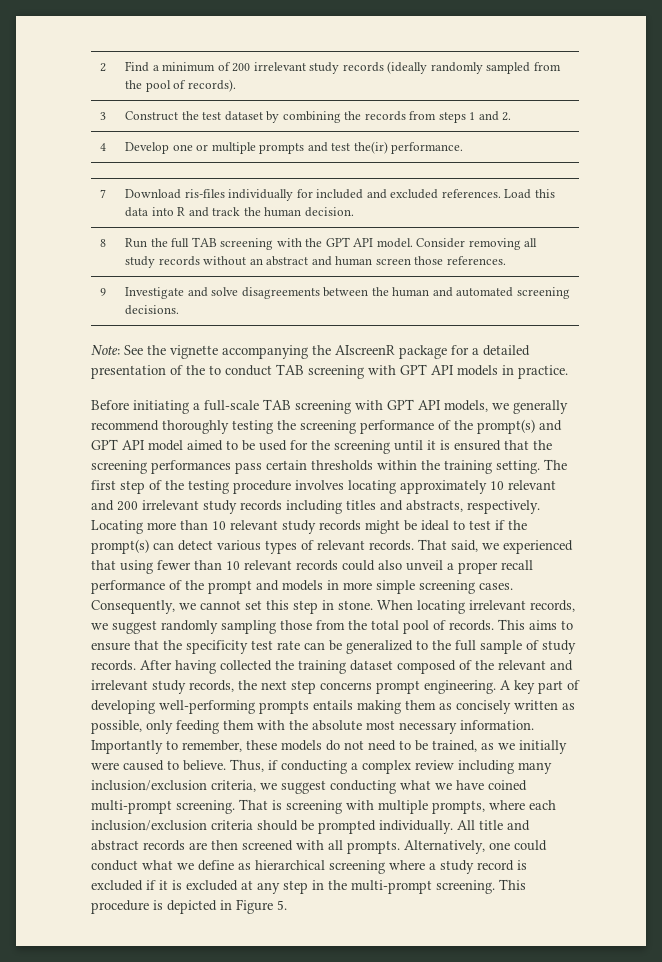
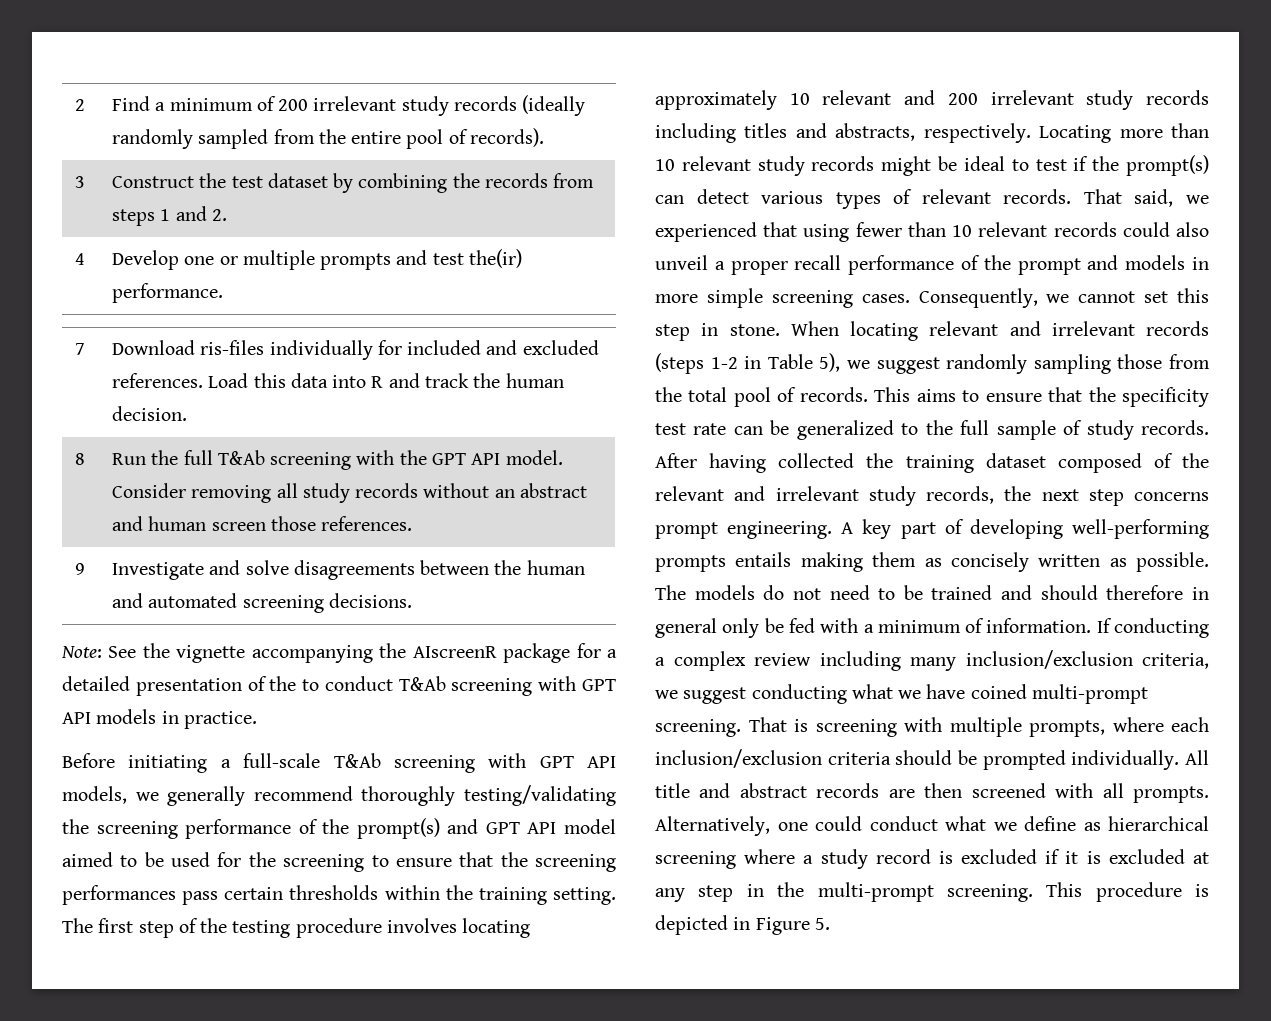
- 2 | Find a minimum of 200 irrelevant study records (ideally randomly sampled from the pool of records).
+ 2 | Find a minimum of 200 irrelevant study records (ideally randomly sampled from the entire pool of records).
- 8 | Run the full TAB screening with the GPT API model. Consider removing all study records without an abstract and human screen those references.
+ 8 | Run the full T&Ab screening with the GPT API model. Consider removing all study records without an abstract and human screen those references.
- Note: See the vignette accompanying the AIscreenR package for a detailed presentation of the to conduct TAB screening with GPT API models in practice.
+ Note: See the vignette accompanying the AIscreenR package for a detailed presentation of the to conduct T&Ab screening with GPT API models in practice.
- Before initiating a full-scale TAB screening with GPT API models, we generally recommend thoroughly testing the screening performance of the prompt(s) and GPT API model aimed to be used for the screening until it is ensured that the screening performances pass certain thresholds within the training setting.
+ Before initiating a full-scale T&Ab screening with GPT API models, we generally recommend thoroughly testing/validating the screening performance of the prompt(s) and GPT API model aimed to be used for the screening to ensure that the screening performances pass certain thresholds within the training setting.
- When locating irrelevant records, we suggest randomly sampling those from the total pool of records.
+ When locating relevant and irrelevant records (steps 1-2 in Table 5), we suggest randomly sampling those from the total pool of records.
- A key part of developing well-performing prompts entails making them as concisely written as possible, only feeding them with the absolute most necessary information. Importantly to remember, these models do not need to be trained, as we initially were caused to believe. Thus, if conducting a complex review including many inclusion/exclusion criteria, we suggest conducting what we have coined multi-prompt screening.
+ A key part of developing well-performing prompts entails making them as concisely written as possible. The models do not need to be trained and should therefore in general only be fed with a minimum of information. If conducting a complex review including many inclusion/exclusion criteria, we suggest conducting what we have coined multi-prompt screening.

